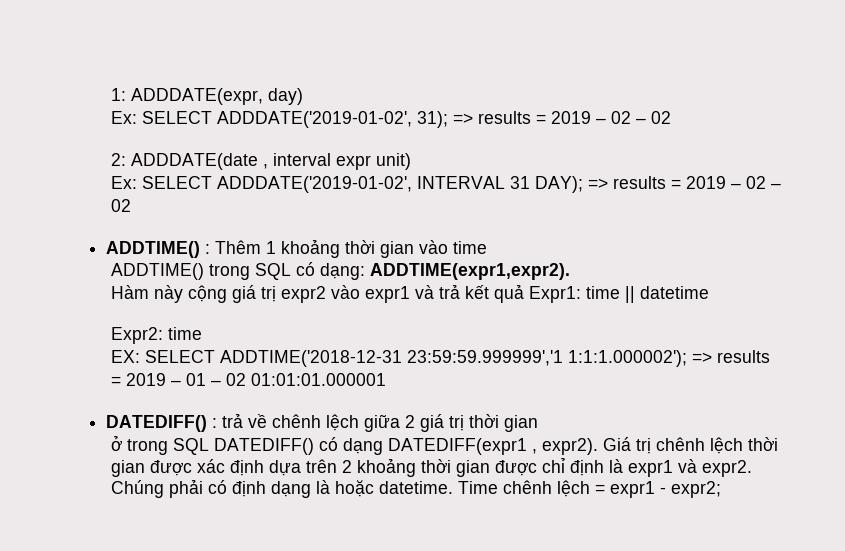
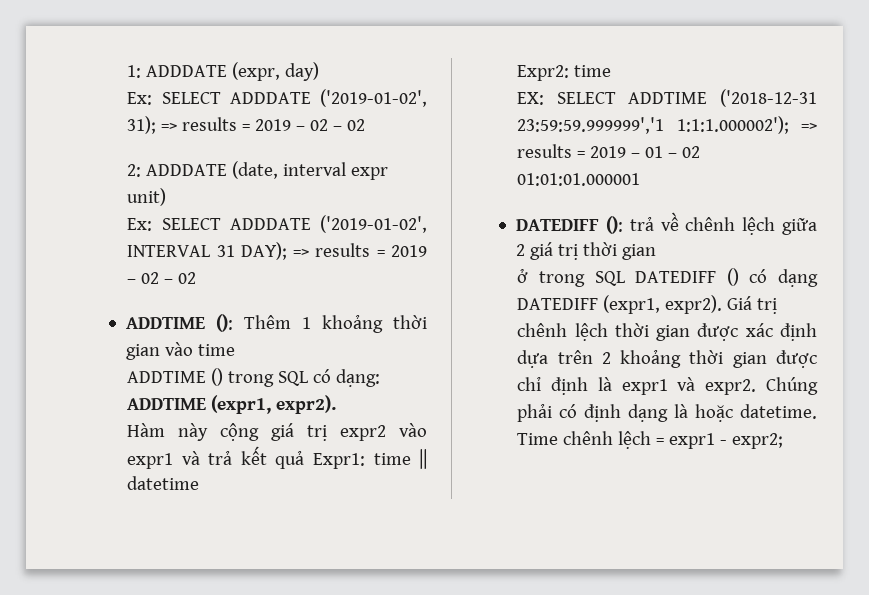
- 1: ADDDATE(expr, day)
+ 1: ADDDATE (expr, day)
- Ex: SELECT ADDDATE('2019-01-02', 31); => results = 2019 – 02 – 02
+ Ex: SELECT ADDDATE ('2019-01-02', 31); => results = 2019 – 02 – 02
- 2: ADDDATE(date , interval expr unit)
+ 2: ADDDATE (date, interval expr unit)
- Ex: SELECT ADDDATE('2019-01-02', INTERVAL 31 DAY); => results = 2019 – 02 – 02
+ Ex: SELECT ADDDATE ('2019-01-02', INTERVAL 31 DAY); => results = 2019 – 02 – 02
- ADDTIME() : Thêm 1 khoảng thời gian vào time
+ ADDTIME (): Thêm 1 khoảng thời gian vào time
- ADDTIME() trong SQL có dạng: ADDTIME(expr1,expr2).
+ ADDTIME () trong SQL có dạng: ADDTIME (expr1, expr2).
- EX: SELECT ADDTIME('2018-12-31 23:59:59.999999','1 1:1:1.000002'); => results = 2019 – 01 – 02 01:01:01.000001
+ EX: SELECT ADDTIME ('2018-12-31 23:59:59.999999','1 1:1:1.000002'); => results = 2019 – 01 – 02 01:01:01.000001
- DATEDIFF() : trả về chênh lệch giữa 2 giá trị thời gian
+ DATEDIFF (): trả về chênh lệch giữa 2 giá trị thời gian
- ở trong SQL DATEDIFF() có dạng DATEDIFF(expr1 , expr2).
+ ở trong SQL DATEDIFF () có dạng DATEDIFF (expr1, expr2).

